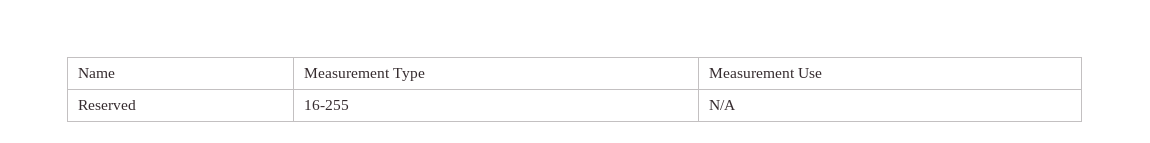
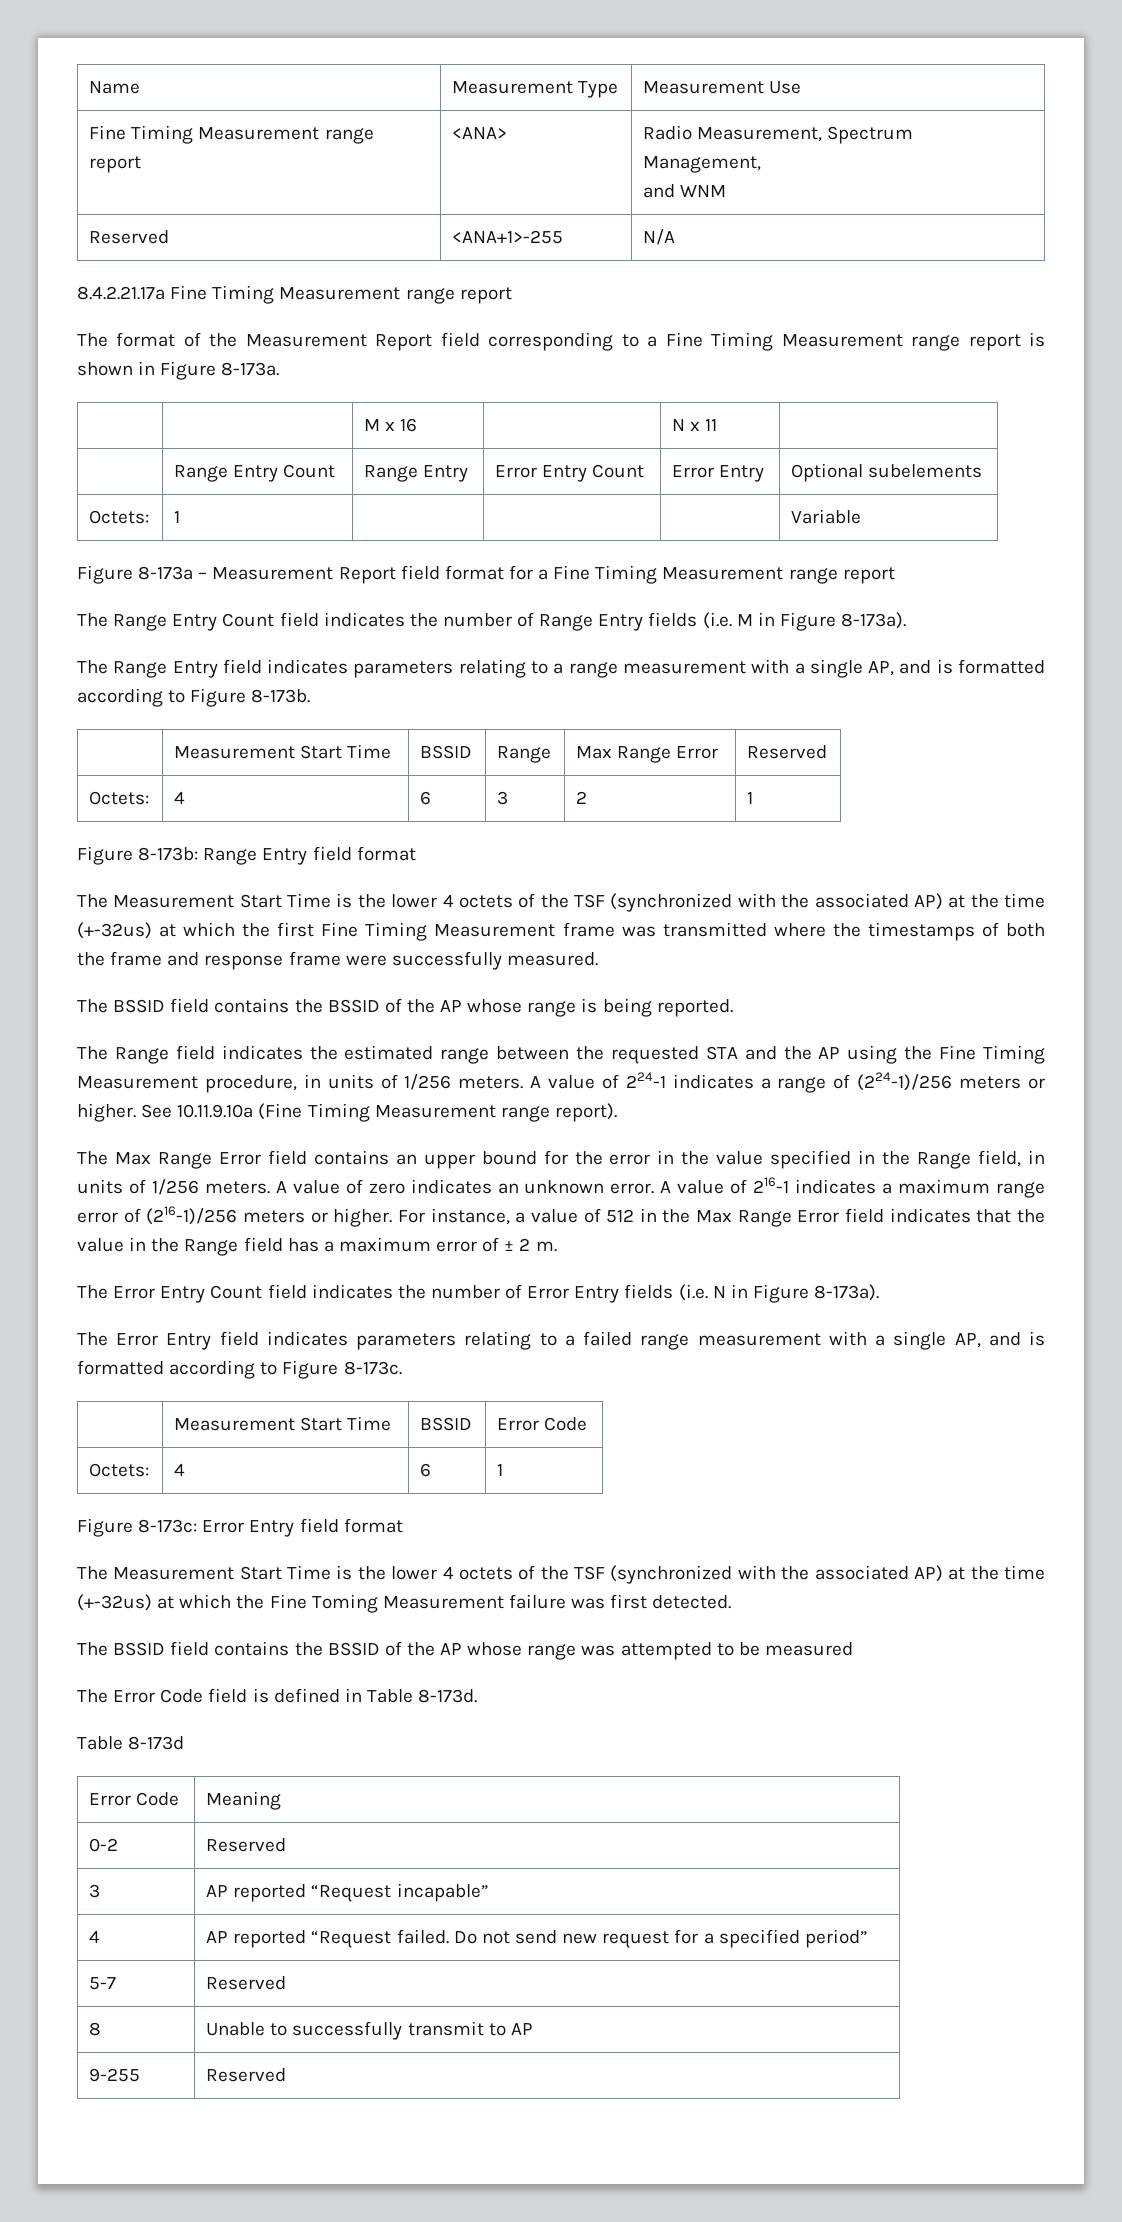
+ Fine Timing Measurement range report | <ANA> | Radio Measurement, Spectrum Management,
+ and WNM
- Reserved | 16-255 | N/A
+ Reserved | <ANA+1>-255 | N/A
+ 8.4.2.21.17a Fine Timing Measurement range report
+ The format of the Measurement Report field corresponding to a Fine Timing Measurement range report is shown in Figure 8-173a.
+ | | M x 16 | | N x 11 |
+ | Range Entry Count | Range Entry | Error Entry Count | Error Entry | Optional subelements
+ Octets: | 1 | | | | Variable
+ Figure 8-173a – Measurement Report field format for a Fine Timing Measurement range report
+ The Range Entry Count field indicates the number of Range Entry fields (i.e. M in Figure 8-173a).
+ The Range Entry field indicates parameters relating to a range measurement with a single AP, and is formatted according to Figure 8-173b.
+ | Measurement Start Time | BSSID | Range | Max Range Error | Reserved
+ Octets: | 4 | 6 | 3 | 2 | 1
+ Figure 8-173b: Range Entry field format
+ The Measurement Start Time is the lower 4 octets of the TSF (synchronized with the associated AP) at the time (+-32us) at which the first Fine Timing Measurement frame was transmitted where the timestamps of both the frame and response frame were successfully measured.
+ The BSSID field contains the BSSID of the AP whose range is being reported.
+ The Range field indicates the estimated range between the requested STA and the AP using the Fine Timing Measurement procedure, in units of 1/256 meters. A value of 224-1 indicates a range of (224-1)/256 meters or higher. See 10.11.9.10a (Fine Timing Measurement range report).
+ The Max Range Error field contains an upper bound for the error in the value specified in the Range field, in units of 1/256 meters. A value of zero indicates an unknown error. A value of 216-1 indicates a maximum range error of (216-1)/256 meters or higher. For instance, a value of 512 in the Max Range Error field indicates that the value in the Range field has a maximum error of ± 2 m.
+ The Error Entry Count field indicates the number of Error Entry fields (i.e. N in Figure 8-173a).
+ The Error Entry field indicates parameters relating to a failed range measurement with a single AP, and is formatted according to Figure 8-173c.
+ | Measurement Start Time | BSSID | Error Code
+ Octets: | 4 | 6 | 1
+ Figure 8-173c: Error Entry field format
+ The Measurement Start Time is the lower 4 octets of the TSF (synchronized with the associated AP) at the time (+-32us) at which the Fine Toming Measurement failure was first detected.
+ The BSSID field contains the BSSID of the AP whose range was attempted to be measured
+ The Error Code field is defined in Table 8-173d.
+ Table 8-173d
+ Error Code | Meaning
+ 0-2 | Reserved
+ 3 | AP reported “Request incapable”
+ 4 | AP reported “Request failed. Do not send new request for a specified period”
+ 5-7 | Reserved
+ 8 | Unable to successfully transmit to AP
+ 9-255 | Reserved

